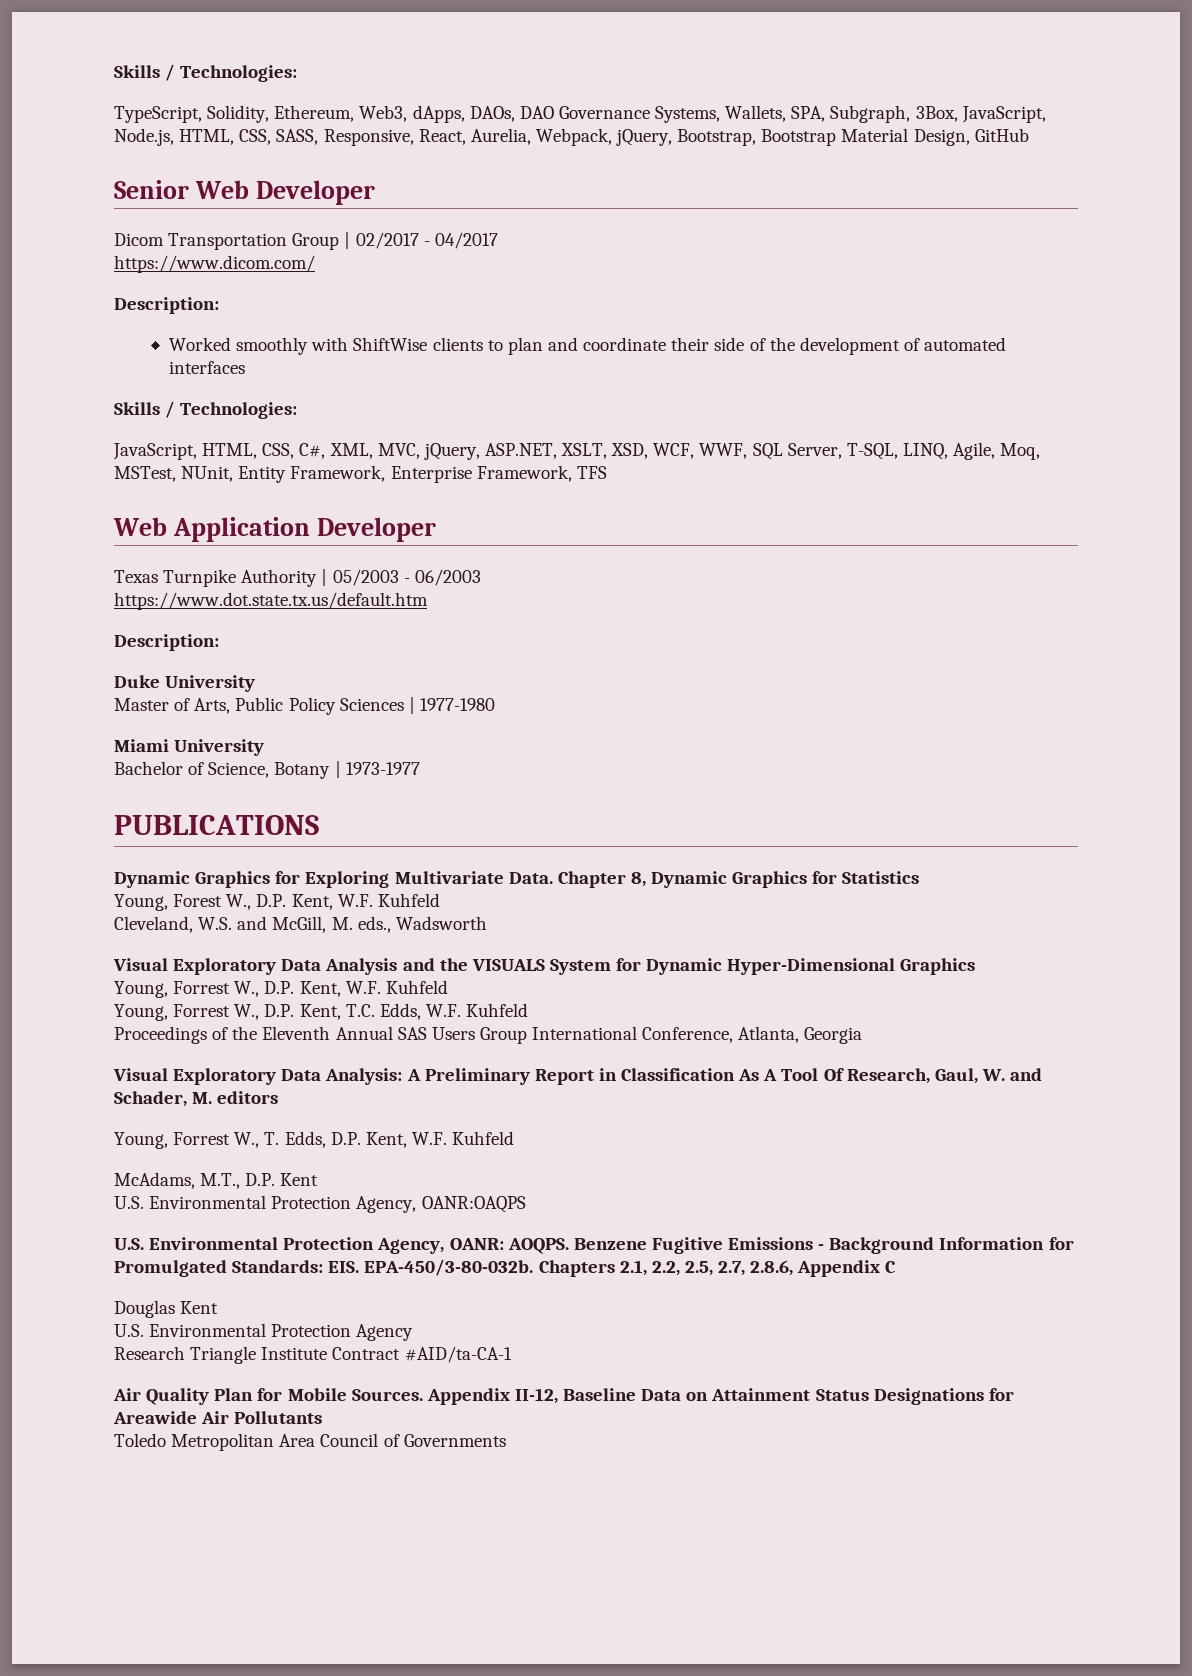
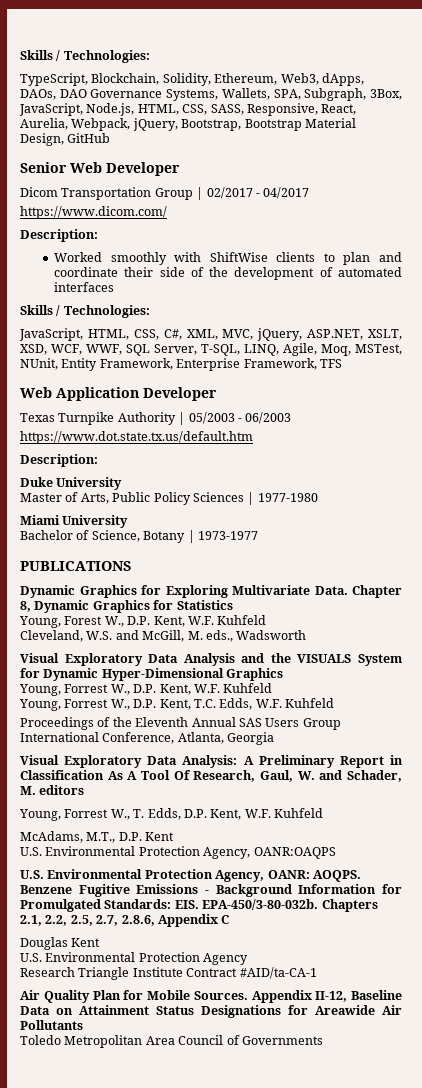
- TypeScript, Solidity, Ethereum, Web3, dApps, DAOs, DAO Governance Systems, Wallets, SPA, Subgraph, 3Box, JavaScript, Node.js, HTML, CSS, SASS, Responsive, React, Aurelia, Webpack, jQuery, Bootstrap, Bootstrap Material Design, GitHub
+ TypeScript, Blockchain, Solidity, Ethereum, Web3, dApps, DAOs, DAO Governance Systems, Wallets, SPA, Subgraph, 3Box, JavaScript, Node.js, HTML, CSS, SASS, Responsive, React, Aurelia, Webpack, jQuery, Bootstrap, Bootstrap Material Design, GitHub

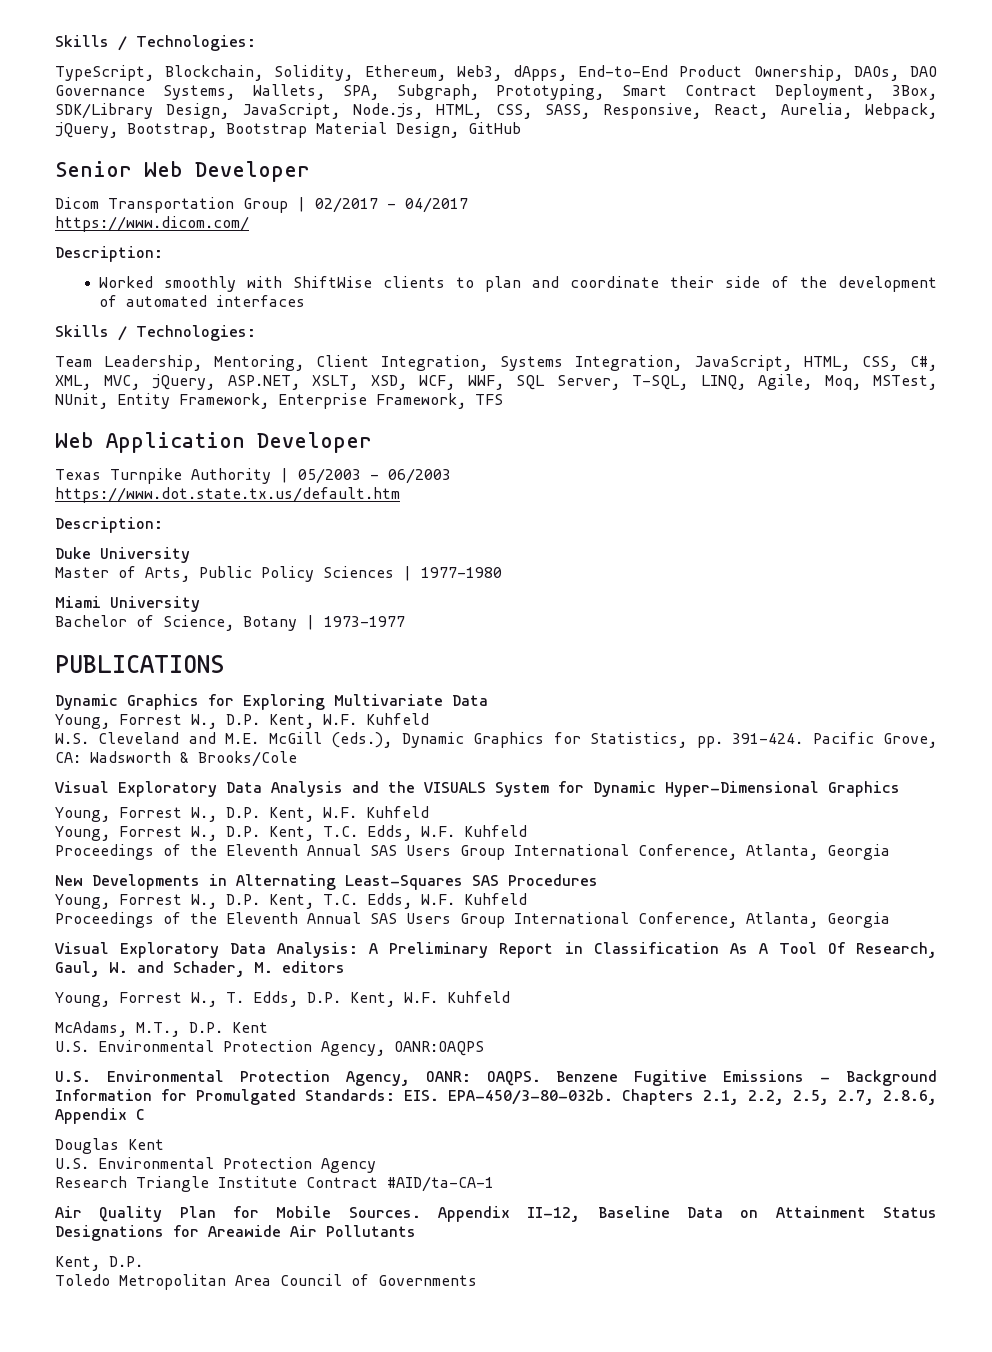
- TypeScript, Blockchain, Solidity, Ethereum, Web3, dApps, DAOs, DAO Governance Systems, Wallets, SPA, Subgraph, 3Box, JavaScript, Node.js, HTML, CSS, SASS, Responsive, React, Aurelia, Webpack, jQuery, Bootstrap, Bootstrap Material Design, GitHub
+ TypeScript, Blockchain, Solidity, Ethereum, Web3, dApps, End-to-End Product Ownership, DAOs, DAO Governance Systems, Wallets, SPA, Subgraph, Prototyping, Smart Contract Deployment, 3Box, SDK/Library Design, JavaScript, Node.js, HTML, CSS, SASS, Responsive, React, Aurelia, Webpack, jQuery, Bootstrap, Bootstrap Material Design, GitHub
- JavaScript, HTML, CSS, C#, XML, MVC, jQuery, ASP.NET, XSLT, XSD, WCF, WWF, SQL Server, T-SQL, LINQ, Agile, Moq, MSTest, NUnit, Entity Framework, Enterprise Framework, TFS
+ Team Leadership, Mentoring, Client Integration, Systems Integration, JavaScript, HTML, CSS, C#, XML, MVC, jQuery, ASP.NET, XSLT, XSD, WCF, WWF, SQL Server, T-SQL, LINQ, Agile, Moq, MSTest, NUnit, Entity Framework, Enterprise Framework, TFS
- Dynamic Graphics for Exploring Multivariate Data. Chapter 8, Dynamic Graphics for Statistics
- Young, Forest W., D.P. Kent, W.F. Kuhfeld
- Cleveland, W.S. and McGill, M. eds., Wadsworth
+ Dynamic Graphics for Exploring Multivariate Data
+ Young, Forrest W., D.P. Kent, W.F. Kuhfeld
+ W.S. Cleveland and M.E. McGill (eds.), Dynamic Graphics for Statistics, pp. 391-424. Pacific Grove, CA: Wadsworth & Brooks/Cole
+ New Developments in Alternating Least-Squares SAS Procedures
+ Young, Forrest W., D.P. Kent, T.C. Edds, W.F. Kuhfeld
+ Proceedings of the Eleventh Annual SAS Users Group International Conference, Atlanta, Georgia
- U.S. Environmental Protection Agency, OANR: AOQPS.
+ U.S. Environmental Protection Agency, OANR: OAQPS.
+ Kent, D.P.

